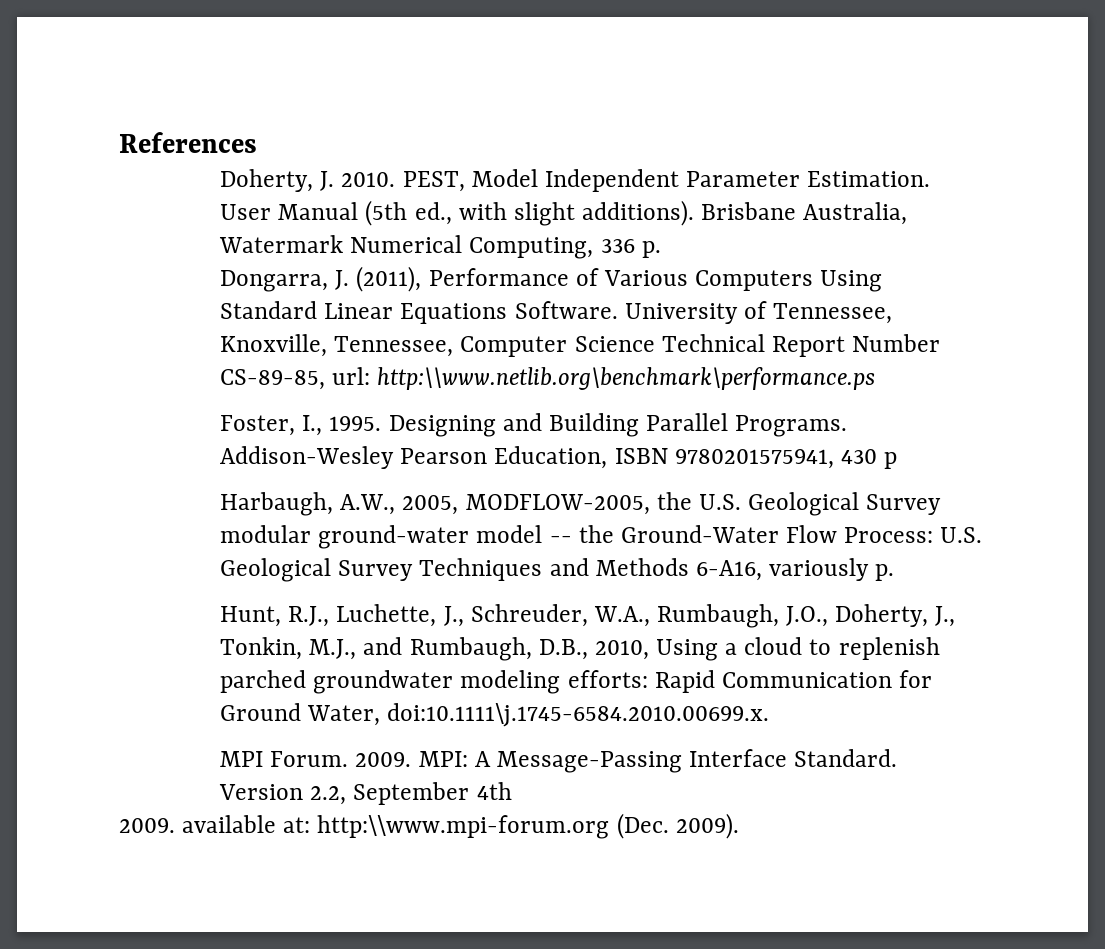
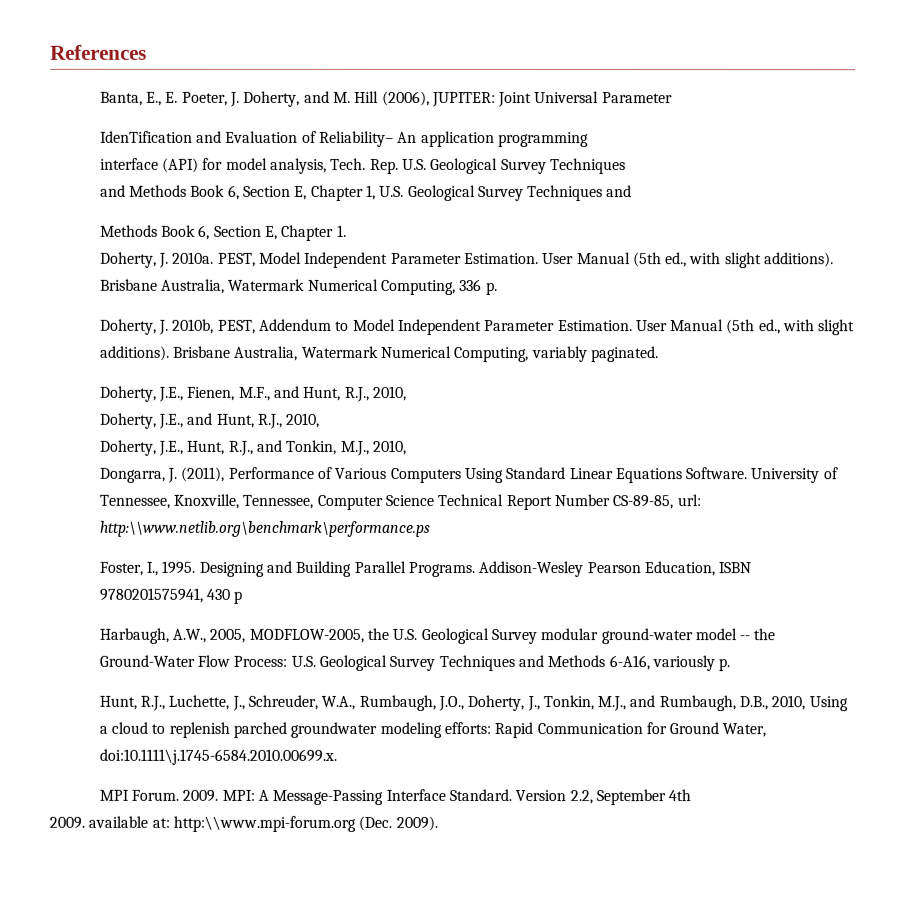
- Doherty, J. 2010.
+ Banta, E., E. Poeter, J. Doherty, and M. Hill (2006), JUPITER: Joint Universal Parameter
+ IdenTification and Evaluation of Reliability– An application programming
+ interface (API) for model analysis, Tech. Rep. U.S. Geological Survey Techniques
+ and Methods Book 6, Section E, Chapter 1, U.S. Geological Survey Techniques and
+ Methods Book 6, Section E, Chapter 1.
+ Doherty, J. 2010a.
+ Doherty, J. 2010b, PEST, Addendum to Model Independent Parameter Estimation. User Manual (5th ed., with slight additions). Brisbane Australia, Watermark Numerical Computing, variably paginated.
+ Doherty, J.E., Fienen, M.F., and Hunt, R.J., 2010,
+ Doherty, J.E., and Hunt, R.J., 2010,
+ Doherty, J.E., Hunt, R.J., and Tonkin, M.J., 2010,

